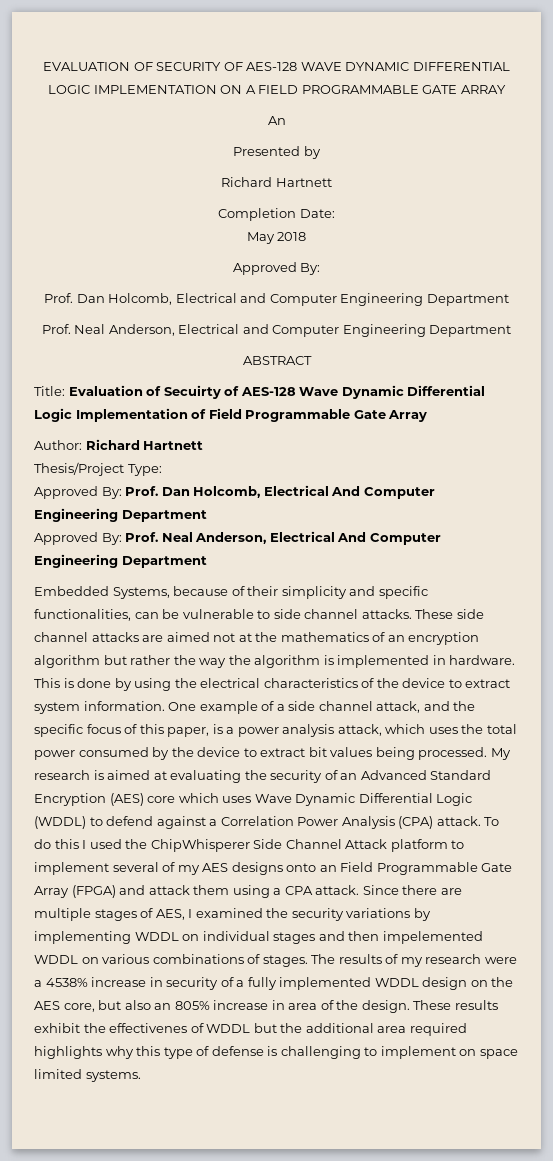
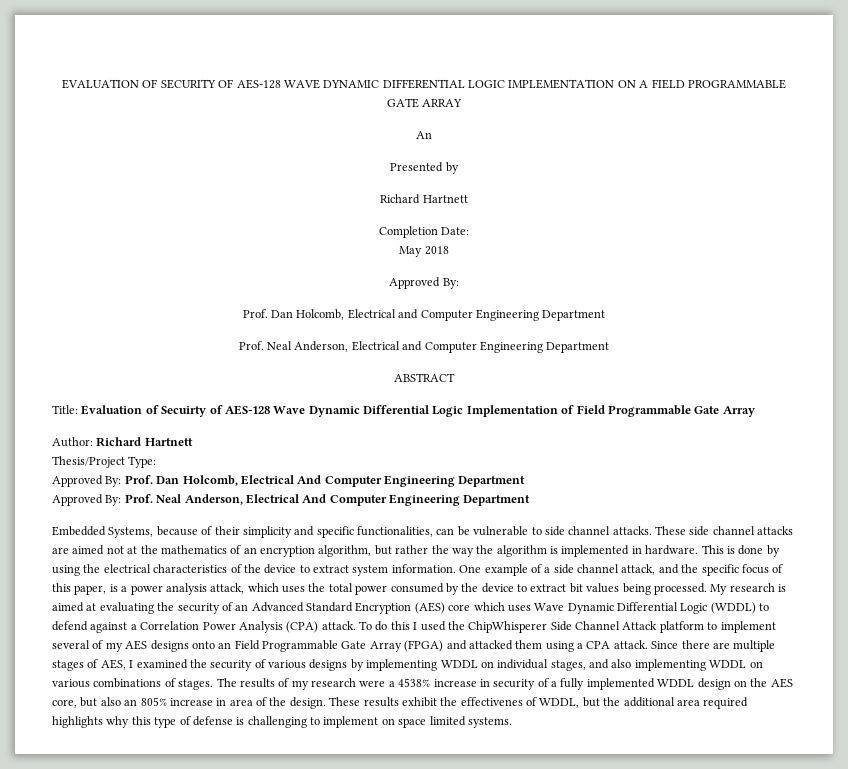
- These side channel attacks are aimed not at the mathematics of an encryption algorithm but rather the way the algorithm is implemented in hardware.
+ These side channel attacks are aimed not at the mathematics of an encryption algorithm, but rather the way the algorithm is implemented in hardware.
- To do this I used the ChipWhisperer Side Channel Attack platform to implement several of my AES designs onto an Field Programmable Gate Array (FPGA) and attack them using a CPA attack.
+ To do this I used the ChipWhisperer Side Channel Attack platform to implement several of my AES designs onto an Field Programmable Gate Array (FPGA) and attacked them using a CPA attack.
- Since there are multiple stages of AES, I examined the security variations by implementing WDDL on individual stages and then impelemented WDDL on various combinations of stages.
+ Since there are multiple stages of AES, I examined the security of various designs by implementing WDDL on individual stages, and also implementing WDDL on various combinations of stages.
- These results exhibit the effectivenes of WDDL but the additional area required highlights why this type of defense is challenging to implement on space limited systems.
+ These results exhibit the effectivenes of WDDL, but the additional area required highlights why this type of defense is challenging to implement on space limited systems.

